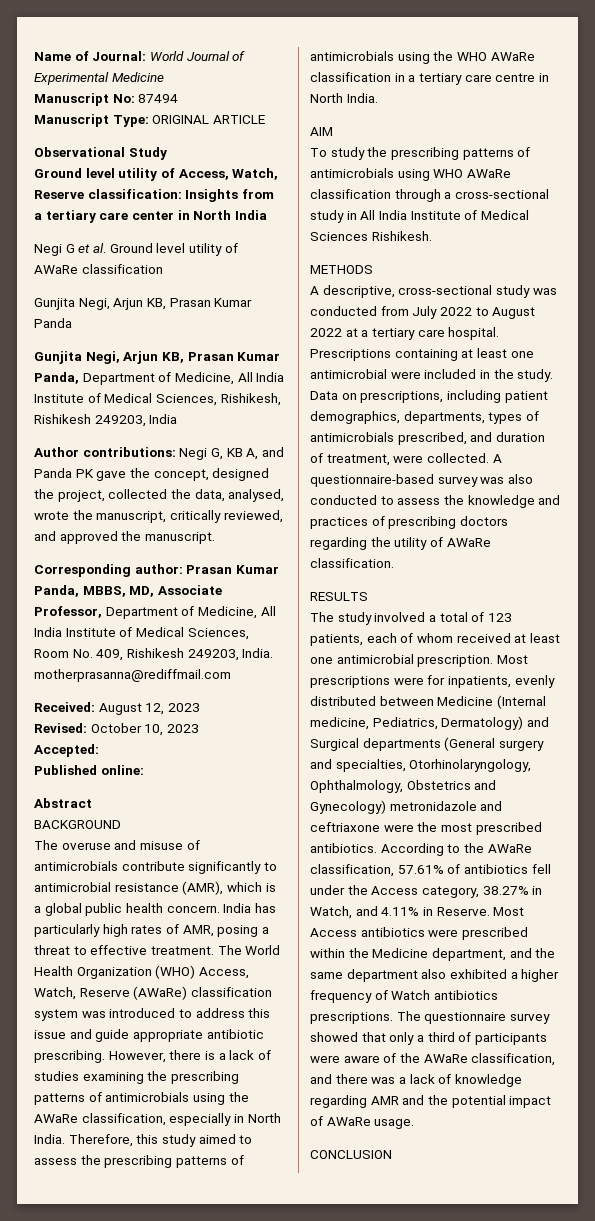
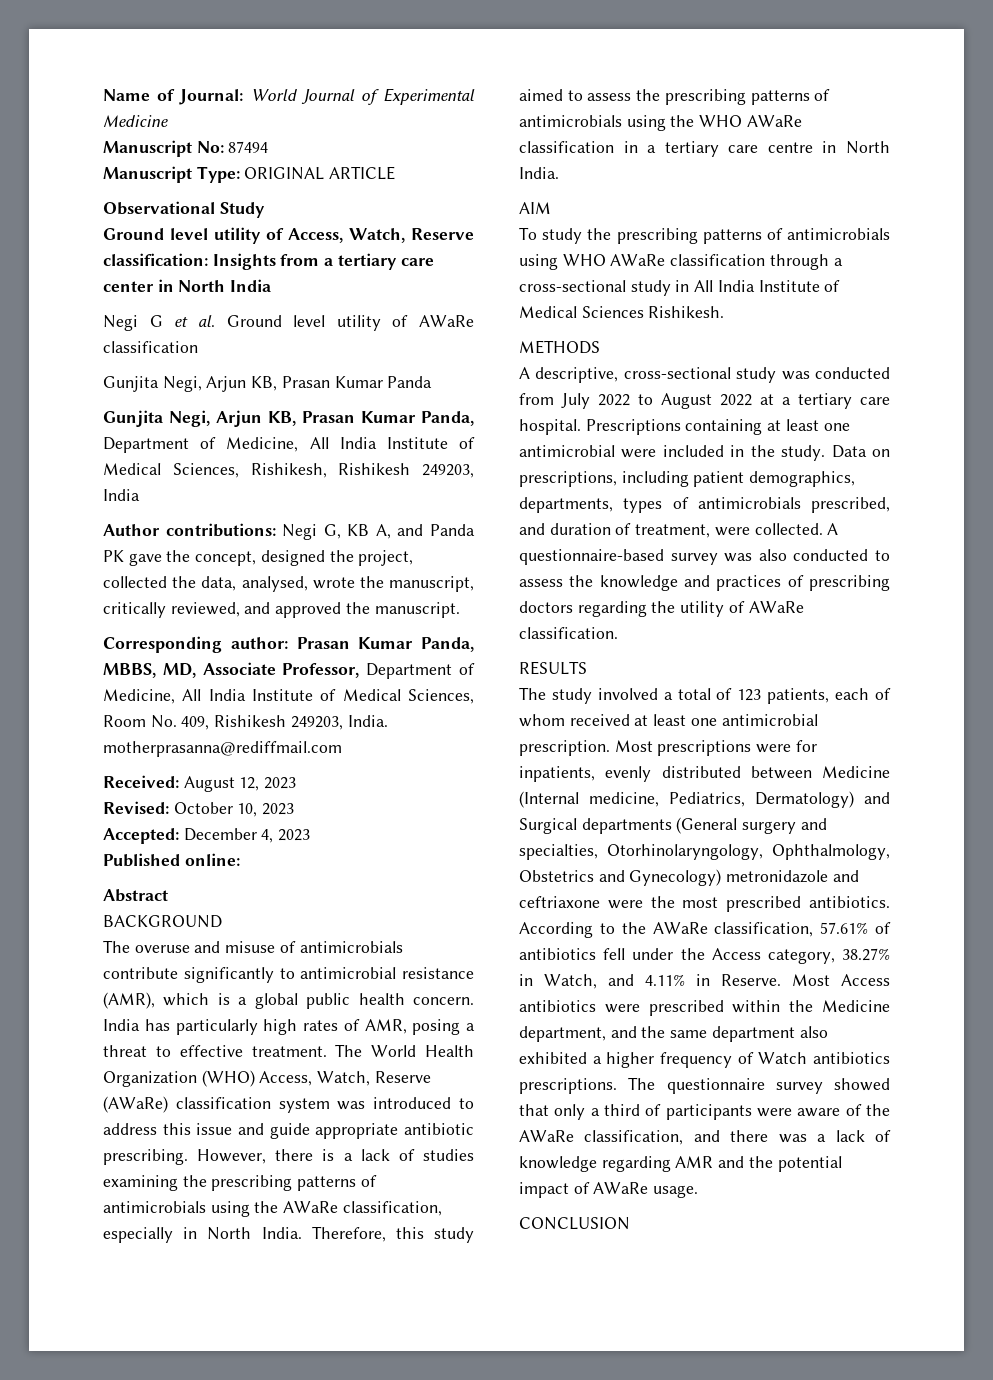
- Accepted:
+ Accepted: December 4, 2023

